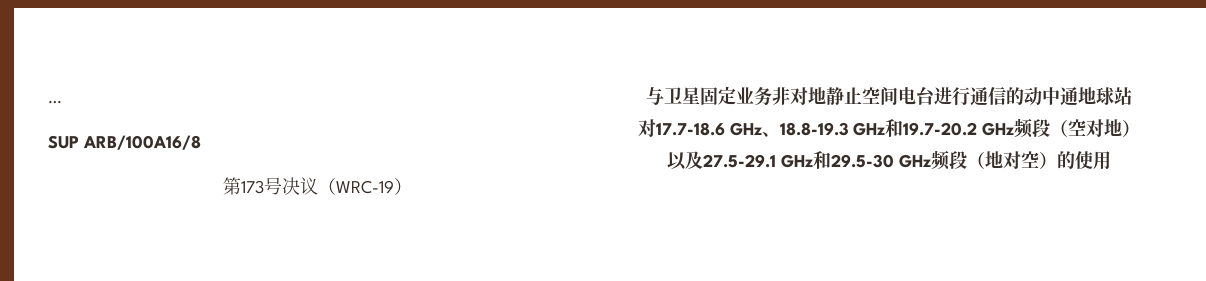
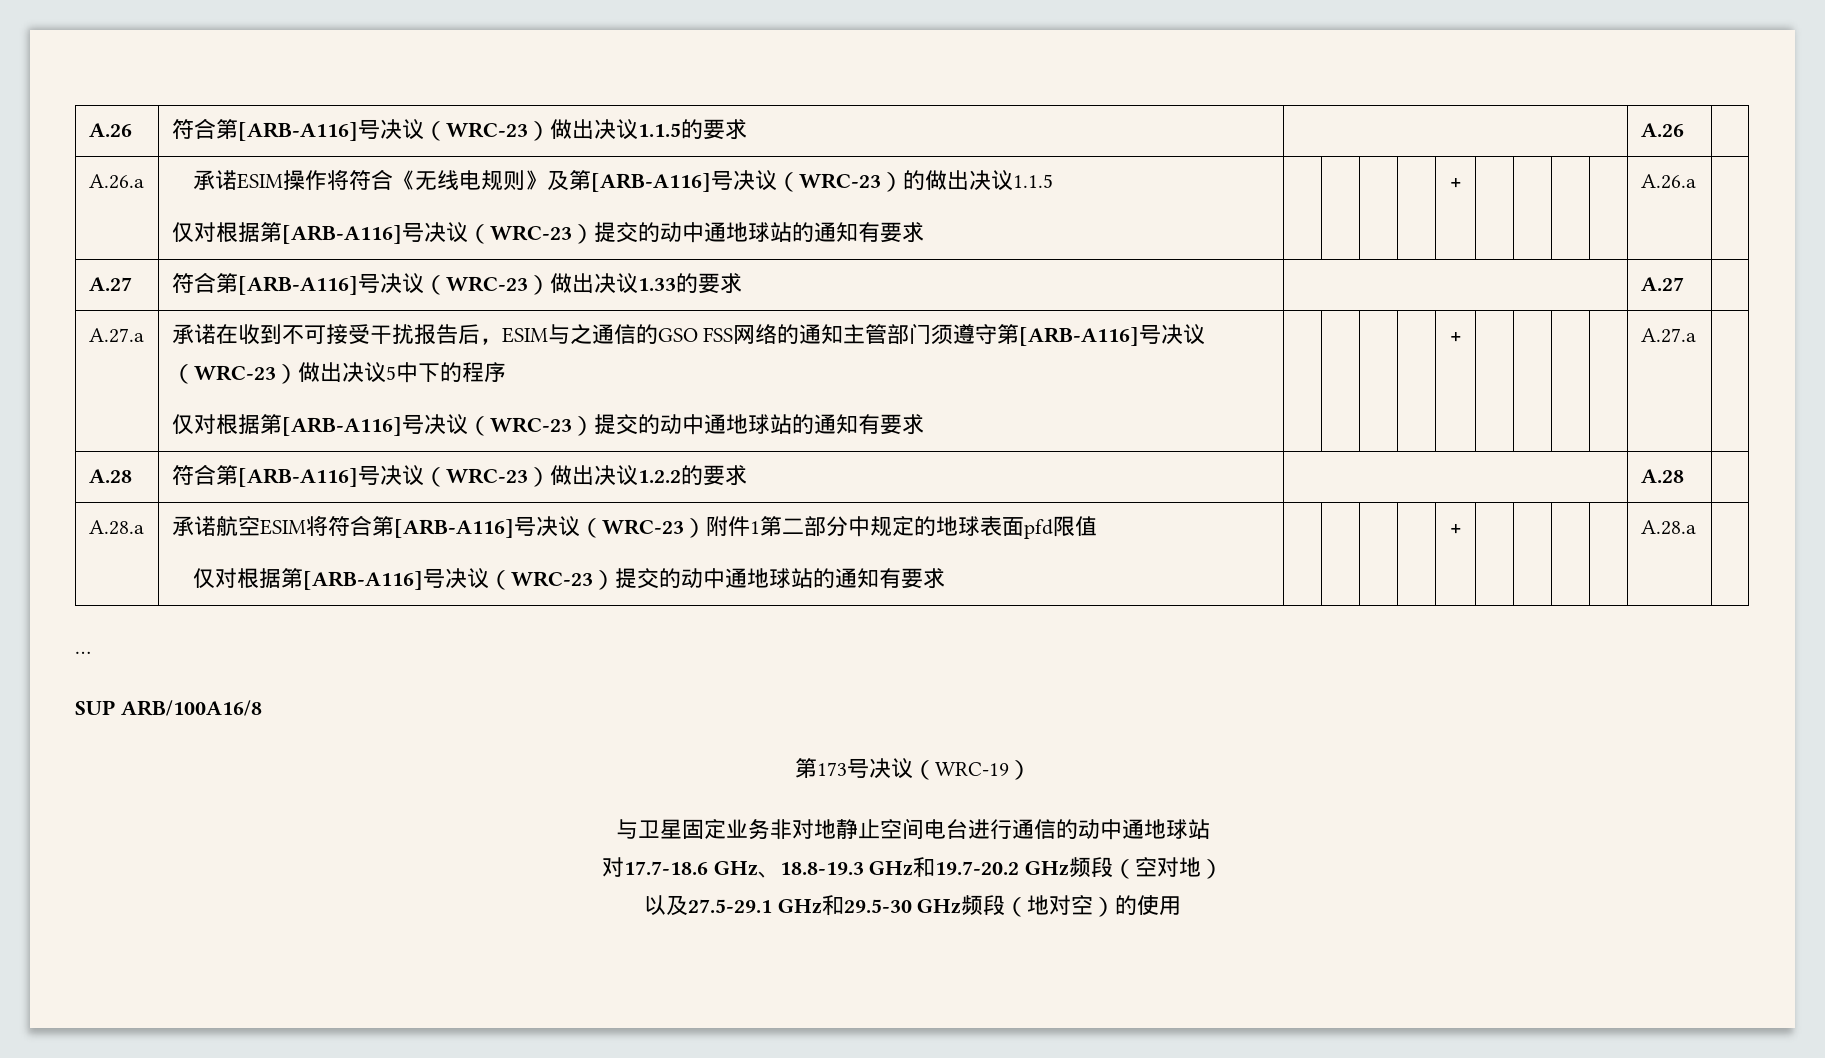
+ A.26 | 符合第[ARB-A116]号决议（WRC-23）做出决议1.1.5的要求 | | A.26 |
+ A.26.a | 承诺ESIM操作将符合《无线电规则》及第[ARB-A116]号决议（WRC-23）的做出决议1.1.5
+ 仅对根据第[ARB-A116]号决议（WRC-23）提交的动中通地球站的通知有要求 | | | | | + | | | | | A.26.a |
+ A.27 | 符合第[ARB-A116]号决议（WRC-23）做出决议1.33的要求 | | A.27 |
+ A.27.a | 承诺在收到不可接受干扰报告后，ESIM与之通信的GSO FSS网络的通知主管部门须遵守第[ARB-A116]号决议（WRC-23）做出决议5中下的程序
+ 仅对根据第[ARB-A116]号决议（WRC-23）提交的动中通地球站的通知有要求 | | | | | + | | | | | A.27.a |
+ A.28 | 符合第[ARB-A116]号决议（WRC-23）做出决议1.2.2的要求 | | A.28 |
+ A.28.a | 承诺航空ESIM将符合第[ARB-A116]号决议（WRC-23）附件1第二部分中规定的地球表面pfd限值
+ 仅对根据第[ARB-A116]号决议（WRC-23）提交的动中通地球站的通知有要求 | | | | | + | | | | | A.28.a |

